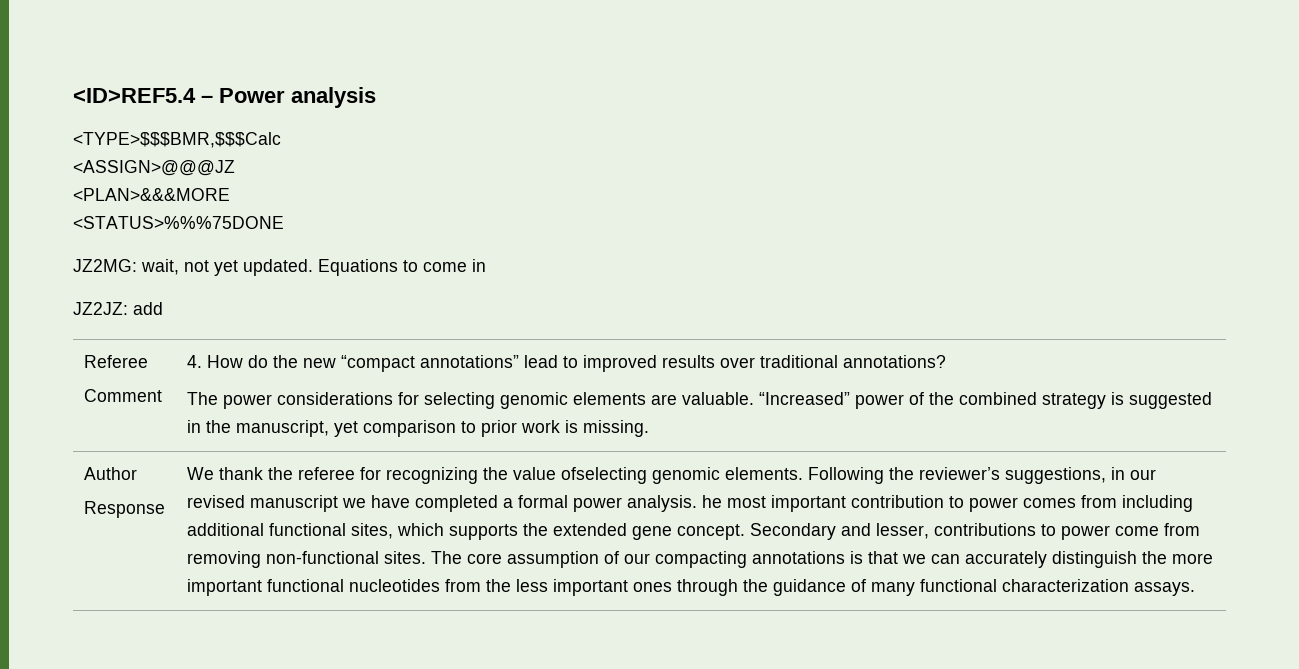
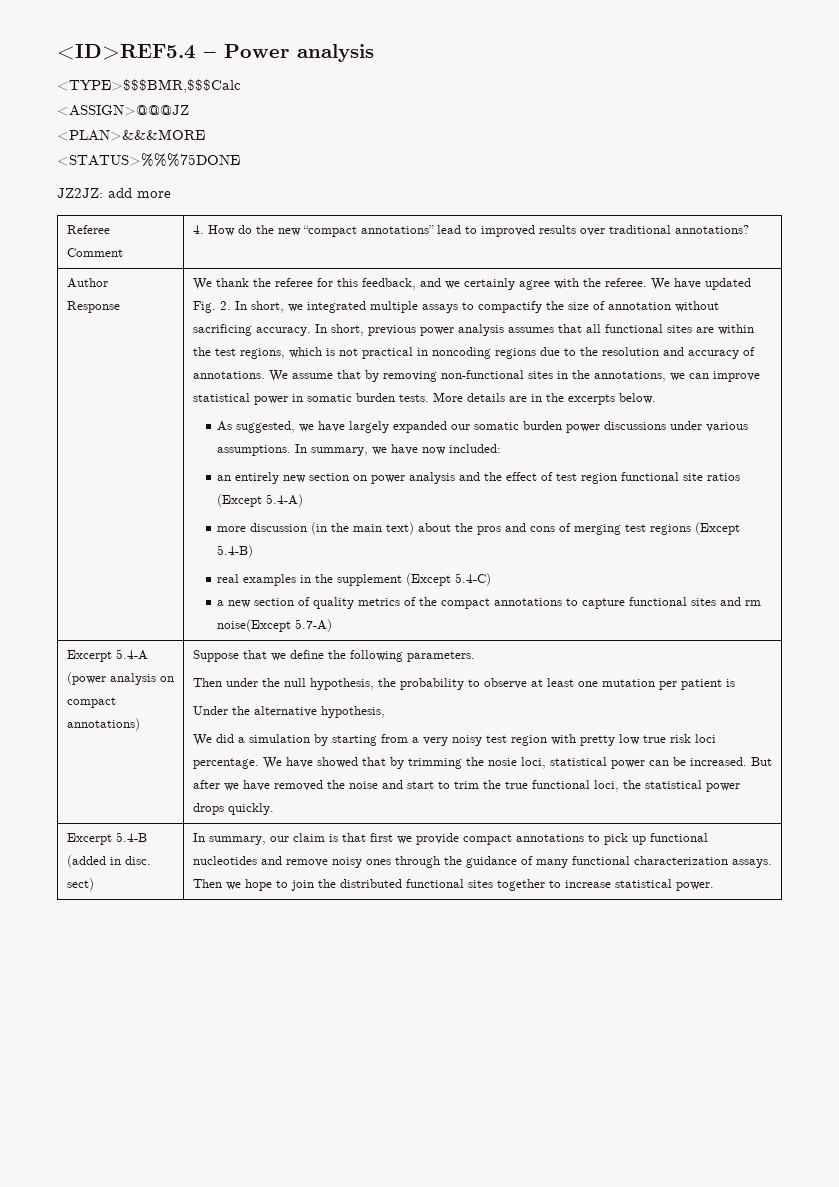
- JZ2MG: wait, not yet updated. Equations to come in
- JZ2JZ: add
+ JZ2JZ: add more
- The power considerations for selecting genomic elements are valuable. “Increased” power of the combined strategy is suggested in the manuscript, yet comparison to prior work is missing.
- We thank the referee for recognizing the value ofselecting genomic elements. Following the reviewer’s suggestions, in our revised manuscript we have completed a formal power analysis. he most important contribution to power comes from including additional functional sites, which supports the extended gene concept. Secondary and lesser, contributions to power come from removing non-functional sites. The core assumption of our compacting annotations is that we can accurately distinguish the more important functional nucleotides from the less important ones through the guidance of many functional characterization assays.
+ We thank the referee for this feedback, and we certainly agree with the referee. We have updated Fig. 2. In short, we integrated multiple assays to compactify the size of annotation without sacrificing accuracy. In short, previous power analysis assumes that all functional sites are within the test regions, which is not practical in noncoding regions due to the resolution and accuracy of annotations. We assume that by removing non-functional sites in the annotations, we can improve statistical power in somatic burden tests. More details are in the excerpts below.
+ As suggested, we have largely expanded our somatic burden power discussions under various assumptions. In summary, we have now included:
+ an entirely new section on power analysis and the effect of test region functional site ratios (Except 5.4-A)
+ more discussion (in the main text) about the pros and cons of merging test regions (Except 5.4-B)
+ real examples in the supplement (Except 5.4-C)
+ a new section of quality metrics of the compact annotations to capture functional sites and rm noise(Except 5.7-A)
+ Excerpt 5.4-A (power analysis on compact annotations) | Suppose that we define the following parameters.
+ Then under the null hypothesis, the probability to observe at least one mutation per patient is
+ Under the alternative hypothesis,
+ We did a simulation by starting from a very noisy test region with pretty low true risk loci percentage. We have showed that by trimming the nosie loci, statistical power can be increased. But after we have removed the noise and start to trim the true functional loci, the statistical power drops quickly.
+ Excerpt 5.4-B (added in disc. sect) | In summary, our claim is that first we provide compact annotations to pick up functional nucleotides and remove noisy ones through the guidance of many functional characterization assays.
+ Then we hope to join the distributed functional sites together to increase statistical power.

